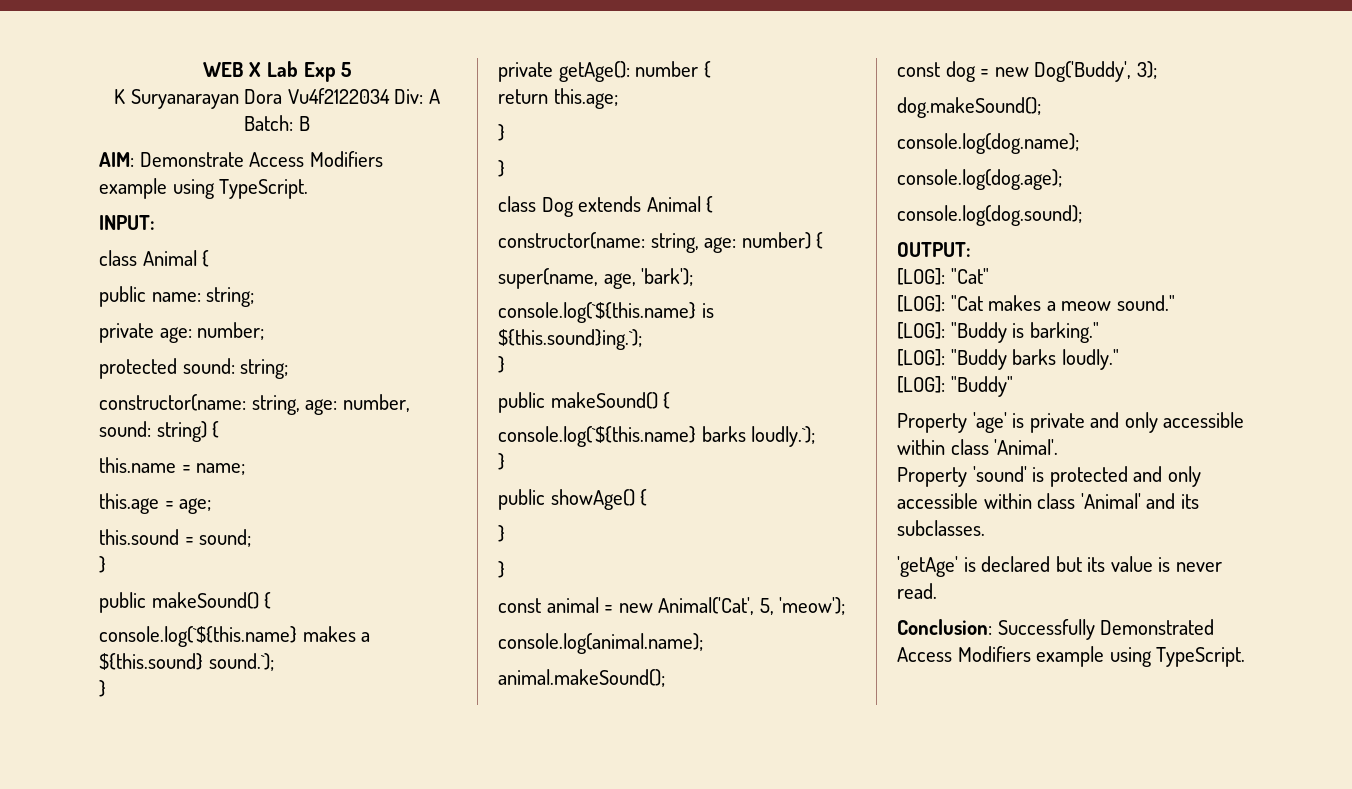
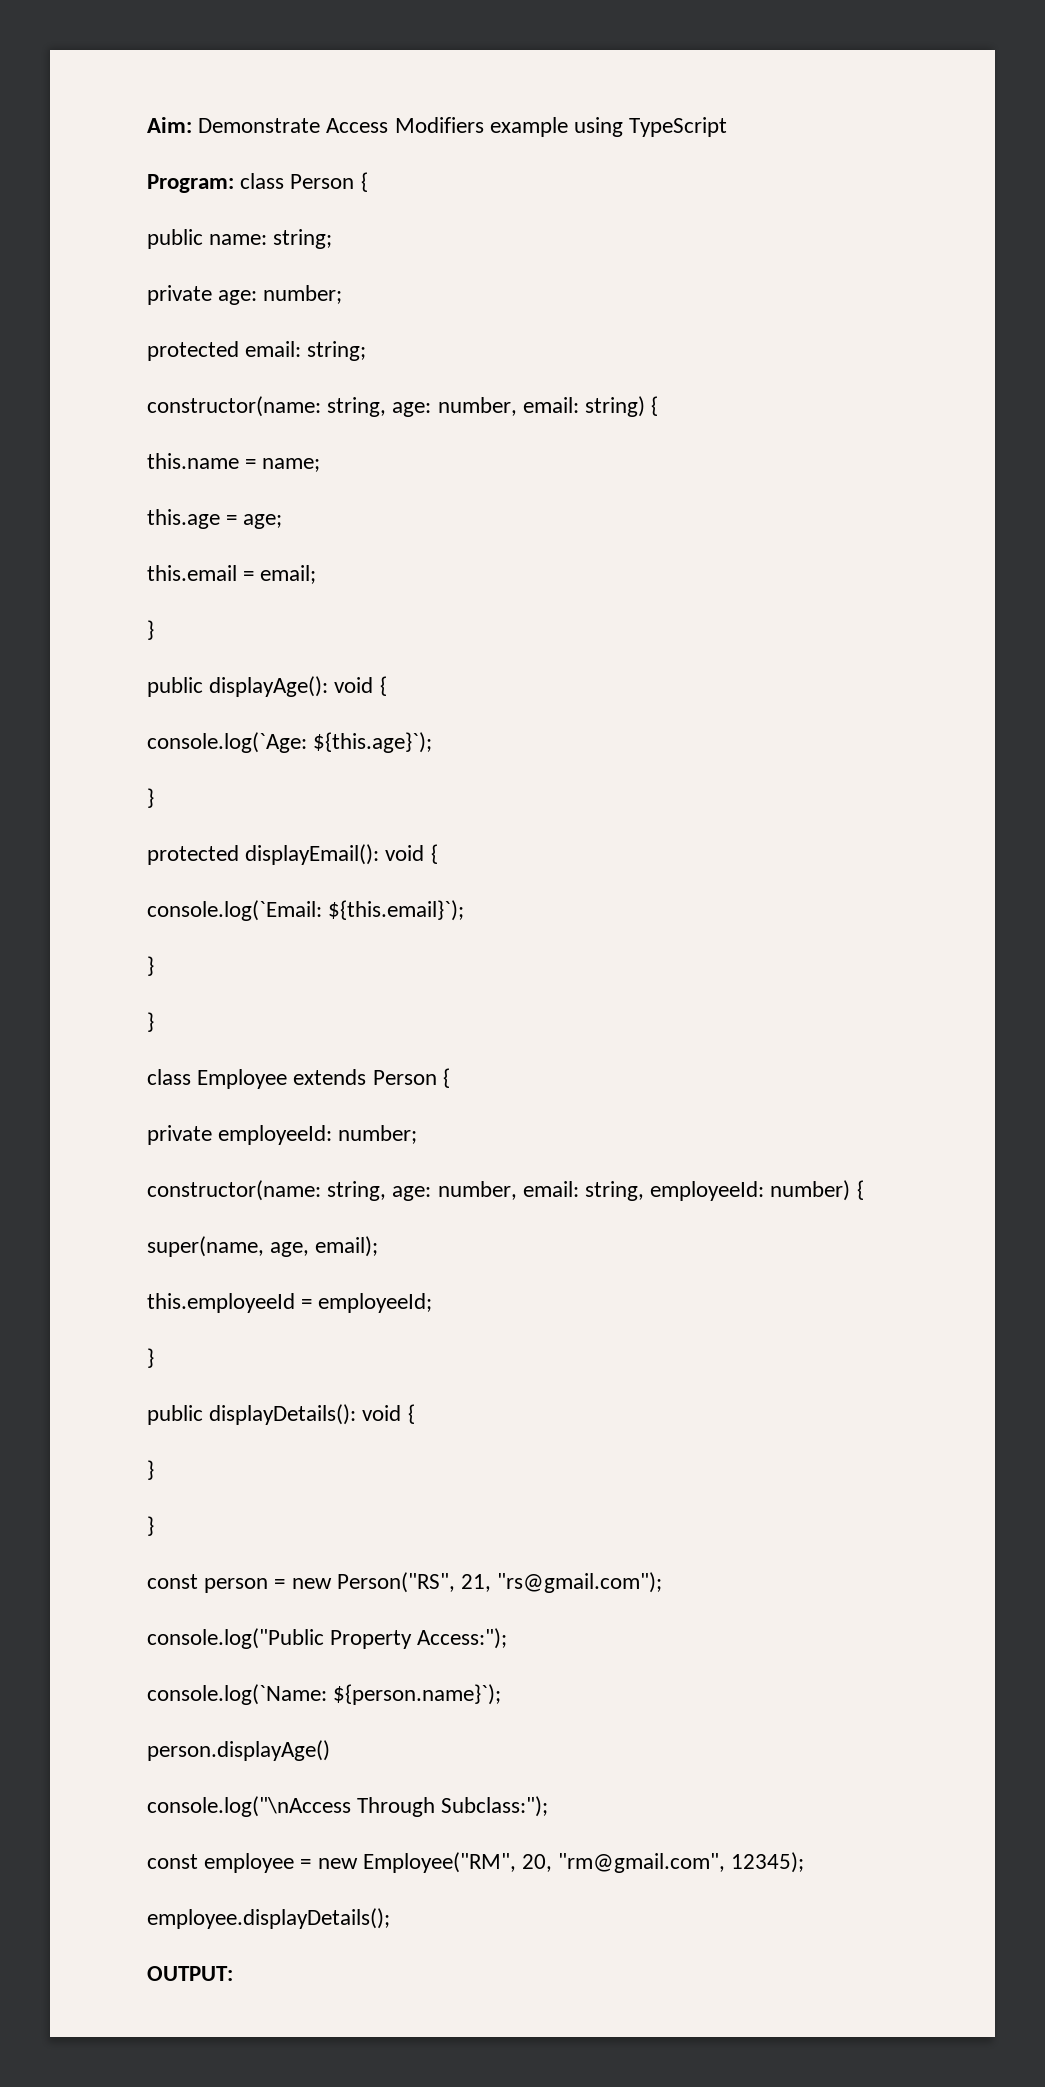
- WEB X Lab Exp 5
- K Suryanarayan Dora Vu4f2122034 Div: A Batch: B
- AIM: Demonstrate Access Modifiers example using TypeScript.
- INPUT:
- class Animal {
+ Aim: Demonstrate Access Modifiers example using TypeScript
+ Program: class Person {
- protected sound: string;
+ protected email: string;
- constructor(name: string, age: number, sound: string) {
+ constructor(name: string, age: number, email: string) {
- this.sound = sound;
+ this.email = email;
  }
- public makeSound() {
- console.log(`${this.name} makes a ${this.sound} sound.`);
+ public displayAge(): void {
+ console.log(`Age: ${this.age}`);
  }
- private getAge(): number {
- return this.age;
+ protected displayEmail(): void {
+ console.log(`Email: ${this.email}`);
- class Dog extends Animal {
- constructor(name: string, age: number) {
+ class Employee extends Person {
+ private employeeId: number;
+ constructor(name: string, age: number, email: string, employeeId: number) {
- super(name, age, 'bark');
- console.log(`${this.name} is ${this.sound}ing.`);
+ super(name, age, email);
+ this.employeeId = employeeId;
  }
- public makeSound() {
- console.log(`${this.name} barks loudly.`);
- }
- public showAge() {
+ public displayDetails(): void {
- const animal = new Animal('Cat', 5, 'meow');
- console.log(animal.name);
- animal.makeSound();
- const dog = new Dog('Buddy', 3);
- dog.makeSound();
- console.log(dog.name);
- console.log(dog.age);
- console.log(dog.sound);
+ const person = new Person("RS", 21, "rs@gmail.com");
+ console.log("Public Property Access:");
+ console.log(`Name: ${person.name}`);
+ person.displayAge()
+ console.log("\nAccess Through Subclass:");
+ const employee = new Employee("RM", 20, "rm@gmail.com", 12345);
+ employee.displayDetails();
  OUTPUT:
- [LOG]: "Cat"
- [LOG]: "Cat makes a meow sound."
- [LOG]: "Buddy is barking."
- [LOG]: "Buddy barks loudly."
- [LOG]: "Buddy"
- Property 'age' is private and only accessible within class 'Animal'.
- Property 'sound' is protected and only accessible within class 'Animal' and its subclasses.
- 'getAge' is declared but its value is never read.
- Conclusion: Successfully Demonstrated Access Modifiers example using TypeScript.

